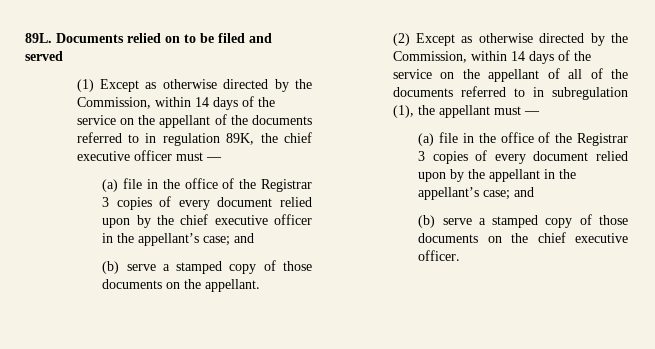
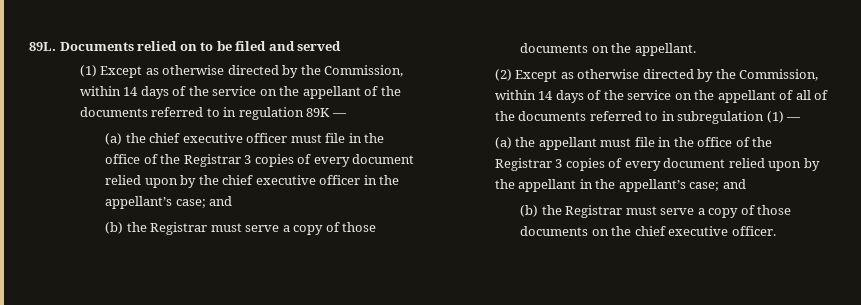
- (1) Except as otherwise directed by the Commission, within 14 days of the service on the appellant of the documents referred to in regulation 89K, the chief executive officer must —
- (a) file in the office of the Registrar 3 copies of every document relied upon by the chief executive officer in the appellant’s case; and
+ (1) Except as otherwise directed by the Commission, within 14 days of the service on the appellant of the documents referred to in regulation 89K —
+ (a) the chief executive officer must file in the office of the Registrar 3 copies of every document relied upon by the chief executive officer in the appellant’s case; and
- (b) serve a stamped copy of those documents on the appellant.
+ (b) the Registrar must serve a copy of those documents on the appellant.
- (2) Except as otherwise directed by the Commission, within 14 days of the service on the appellant of all of the documents referred to in subregulation (1), the appellant must —
- (a) file in the office of the Registrar 3 copies of every document relied upon by the appellant in the appellant’s case; and
+ (2) Except as otherwise directed by the Commission, within 14 days of the service on the appellant of all of the documents referred to in subregulation (1) —
+ (a) the appellant must file in the office of the Registrar 3 copies of every document relied upon by the appellant in the appellant’s case; and
- (b) serve a stamped copy of those documents on the chief executive officer.
+ (b) the Registrar must serve a copy of those documents on the chief executive officer.

